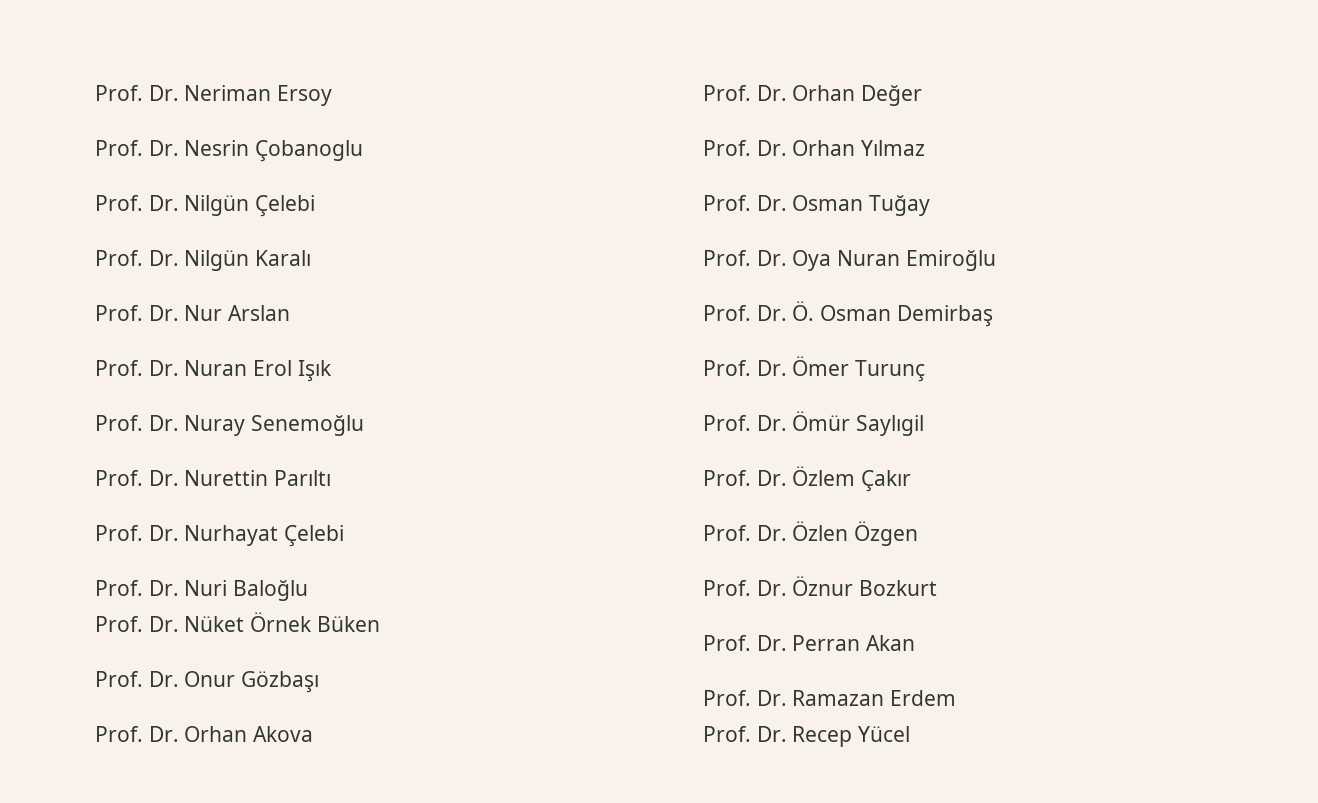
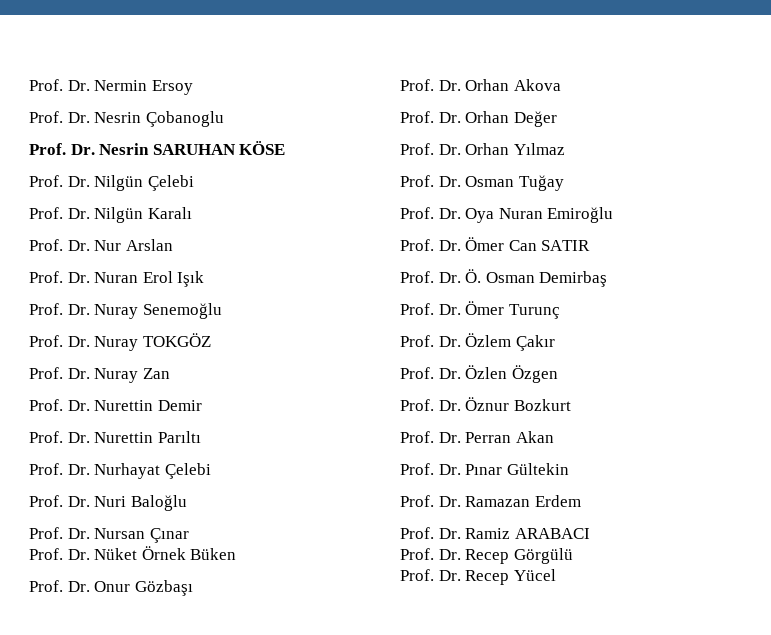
- Prof. Dr. Neriman Ersoy
+ Prof. Dr. Nermin Ersoy
+ Prof. Dr. Nesrin SARUHAN KÖSE
+ Prof. Dr. Nuray TOKGÖZ
+ Prof. Dr. Nuray Zan
+ Prof. Dr. Nurettin Demir
+ Prof. Dr. Nursan Çınar
+ Prof. Dr. Ömer Can SATIR
- Prof. Dr. Ömür Saylıgil
+ Prof. Dr. Pınar Gültekin
+ Prof. Dr. Ramiz ARABACI
+ Prof. Dr. Recep Görgülü

